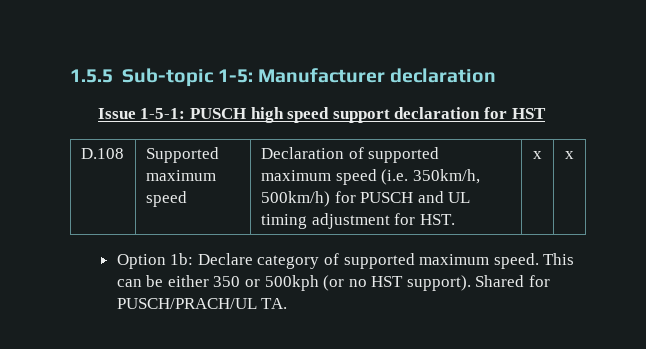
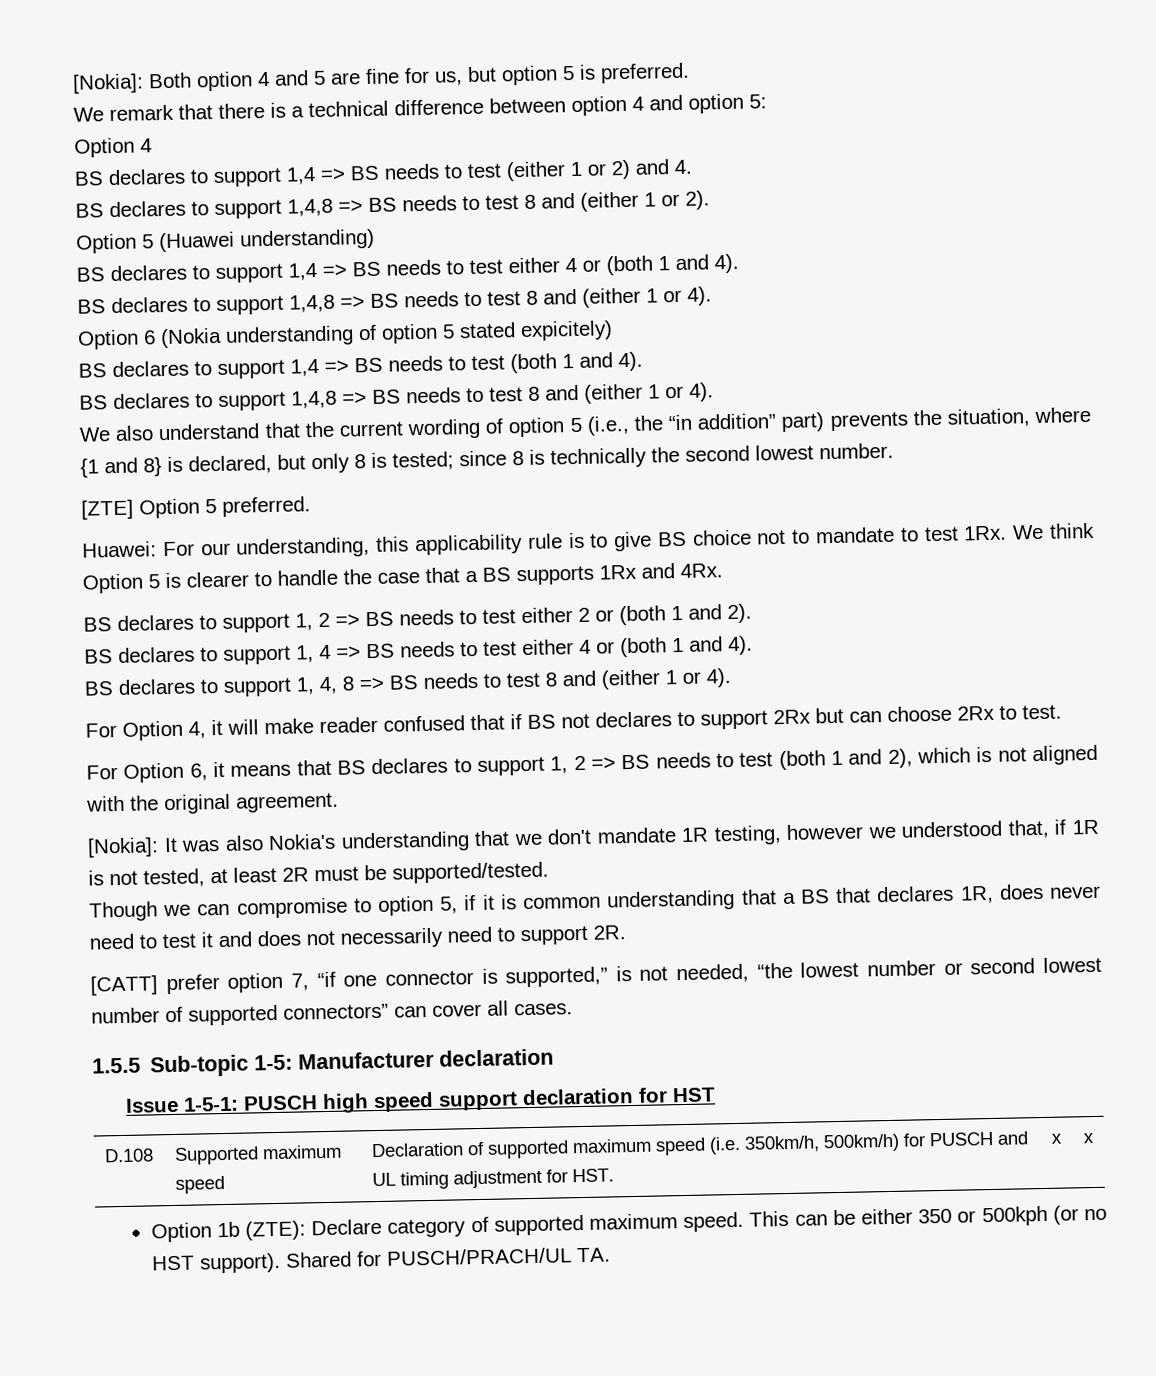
+ [Nokia]: Both option 4 and 5 are fine for us, but option 5 is preferred.
+ We remark that there is a technical difference between option 4 and option 5:
+ Option 4
+ BS declares to support 1,4 => BS needs to test (either 1 or 2) and 4.
+ BS declares to support 1,4,8 => BS needs to test 8 and (either 1 or 2).
+ Option 5 (Huawei understanding)
+ BS declares to support 1,4 => BS needs to test either 4 or (both 1 and 4).
+ BS declares to support 1,4,8 => BS needs to test 8 and (either 1 or 4).
+ Option 6 (Nokia understanding of option 5 stated expicitely)
+ BS declares to support 1,4 => BS needs to test (both 1 and 4).
+ BS declares to support 1,4,8 => BS needs to test 8 and (either 1 or 4).
+ We also understand that the current wording of option 5 (i.e., the “in addition” part) prevents the situation, where {1 and 8} is declared, but only 8 is tested; since 8 is technically the second lowest number.
+ [ZTE] Option 5 preferred.
+ Huawei: For our understanding, this applicability rule is to give BS choice not to mandate to test 1Rx. We think Option 5 is clearer to handle the case that a BS supports 1Rx and 4Rx.
+ BS declares to support 1, 2 => BS needs to test either 2 or (both 1 and 2).
+ BS declares to support 1, 4 => BS needs to test either 4 or (both 1 and 4).
+ BS declares to support 1, 4, 8 => BS needs to test 8 and (either 1 or 4).
+ For Option 4, it will make reader confused that if BS not declares to support 2Rx but can choose 2Rx to test.
+ For Option 6, it means that BS declares to support 1, 2 => BS needs to test (both 1 and 2), which is not aligned with the original agreement.
+ [Nokia]: It was also Nokia's understanding that we don't mandate 1R testing, however we understood that, if 1R is not tested, at least 2R must be supported/tested.
+ Though we can compromise to option 5, if it is common understanding that a BS that declares 1R, does never need to test it and does not necessarily need to support 2R.
+ [CATT] prefer option 7, “if one connector is supported,” is not needed, “the lowest number or second lowest number of supported connectors” can cover all cases.
- Option 1b: Declare category of supported maximum speed.
+ Option 1b (ZTE): Declare category of supported maximum speed.

